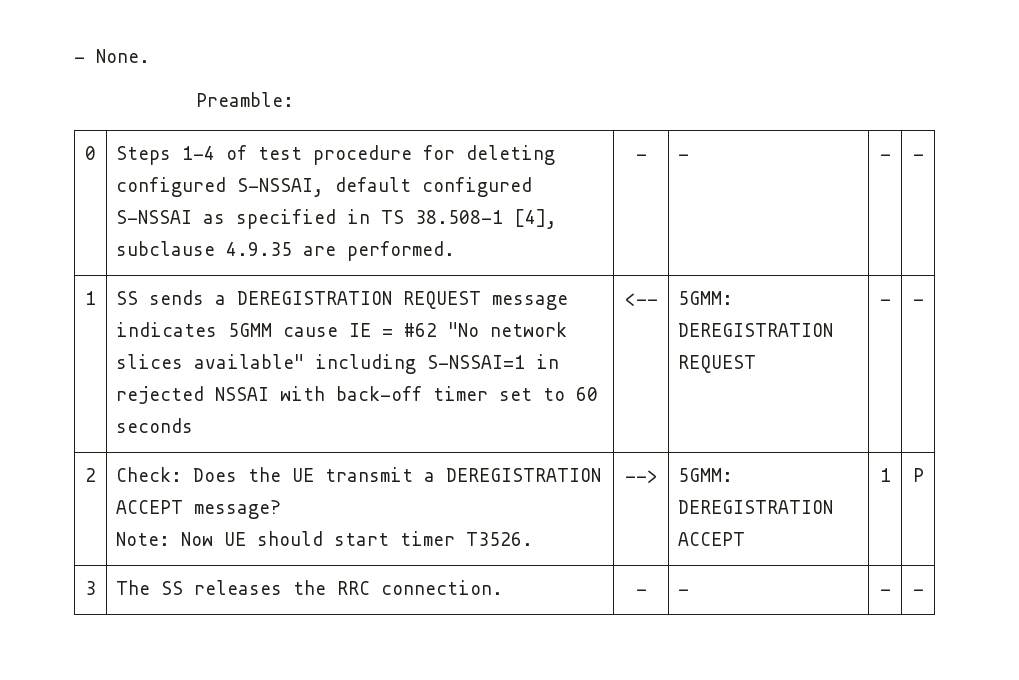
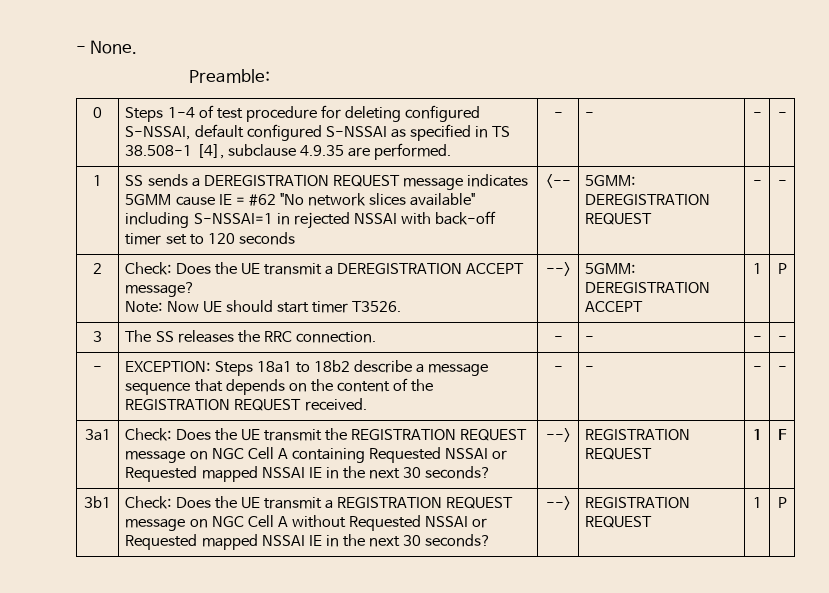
- 1 | SS sends a DEREGISTRATION REQUEST message indicates 5GMM cause IE = #62 "No network slices available" including S-NSSAI=1 in rejected NSSAI with back-off timer set to 60 seconds | <-- | 5GMM: DEREGISTRATION REQUEST | - | -
+ 1 | SS sends a DEREGISTRATION REQUEST message indicates 5GMM cause IE = #62 "No network slices available" including S-NSSAI=1 in rejected NSSAI with back-off timer set to 120 seconds | <-- | 5GMM: DEREGISTRATION REQUEST | - | -
+ - | EXCEPTION: Steps 18a1 to 18b2 describe a message sequence that depends on the content of the REGISTRATION REQUEST received. | - | - | - | -
+ 3a1 | Check: Does the UE transmit the REGISTRATION REQUEST message on NGC Cell A containing Requested NSSAI or Requested mapped NSSAI IE in the next 30 seconds? | --> | REGISTRATION REQUEST | 1 | F
+ 3b1 | Check: Does the UE transmit a REGISTRATION REQUEST message on NGC Cell A without Requested NSSAI or Requested mapped NSSAI IE in the next 30 seconds? | --> | REGISTRATION REQUEST | 1 | P

